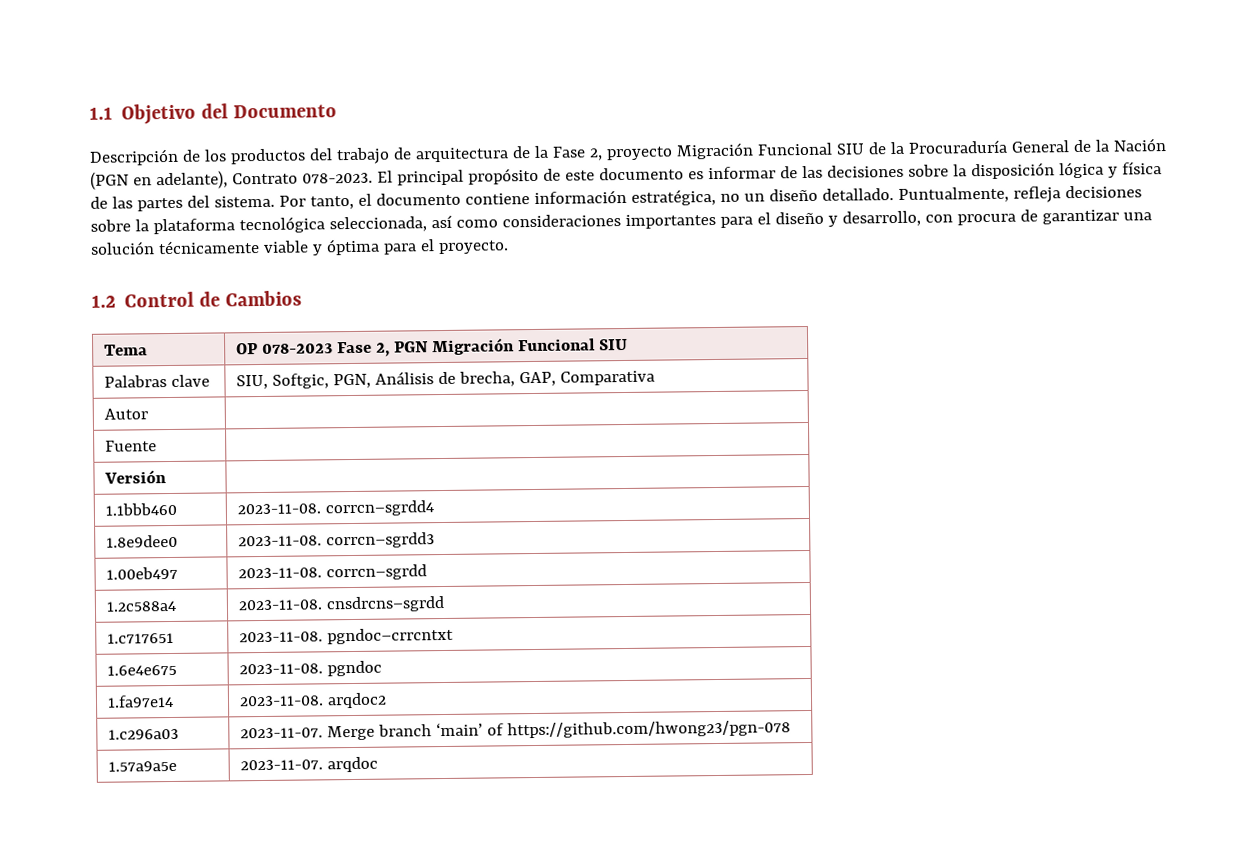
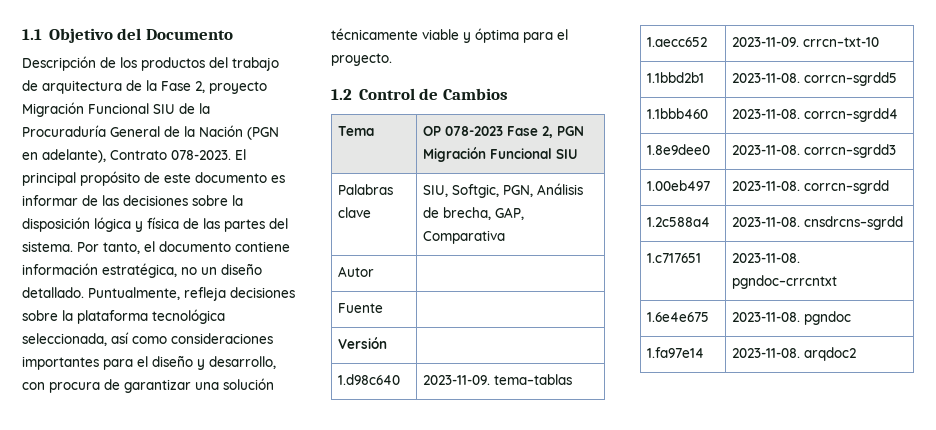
+ 1.d98c640 | 2023-11-09. tema–tablas
+ 1.aecc652 | 2023-11-09. crrcn–txt-10
+ 1.1bbd2b1 | 2023-11-08. corrcn–sgrdd5
- 1.c296a03 | 2023-11-07. Merge branch ‘main’ of https://github.com/hwong23/pgn-078
- 1.57a9a5e | 2023-11-07. arqdoc

